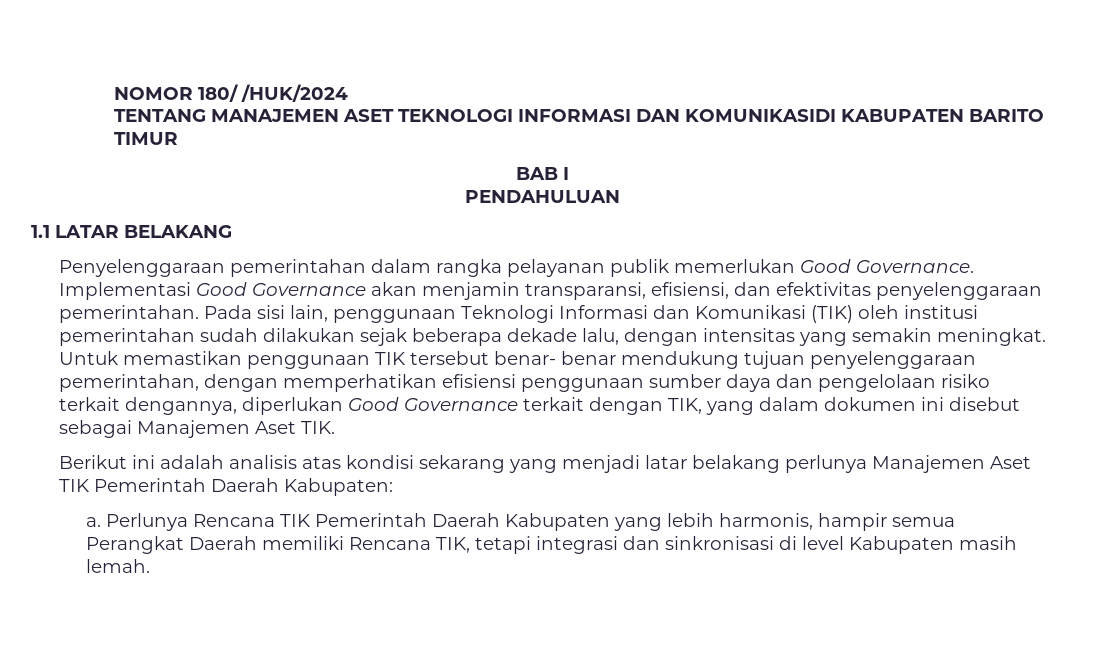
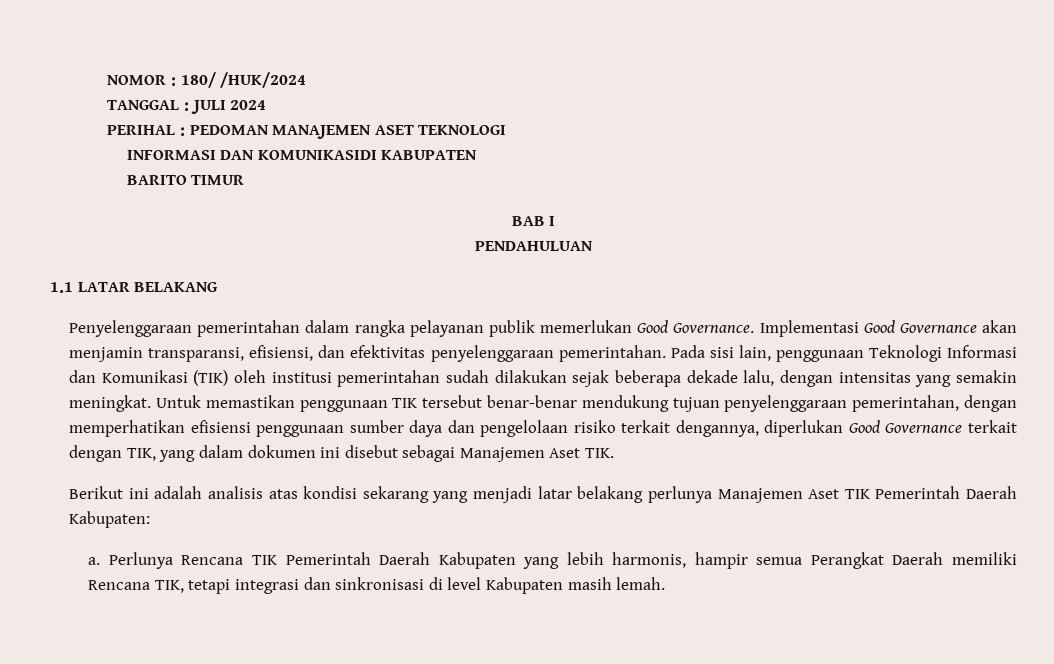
- NOMOR 180/ /HUK/2024
+ NOMOR : 180/ /HUK/2024
- TENTANG MANAJEMEN ASET TEKNOLOGI INFORMASI DAN KOMUNIKASIDI KABUPATEN BARITO TIMUR
+ TANGGAL : JULI 2024
+ PERIHAL : PEDOMAN MANAJEMEN ASET TEKNOLOGI
+ INFORMASI DAN KOMUNIKASIDI KABUPATEN
+ BARITO TIMUR
- Untuk memastikan penggunaan TIK tersebut benar- benar mendukung tujuan penyelenggaraan pemerintahan, dengan memperhatikan efisiensi penggunaan sumber daya dan pengelolaan risiko terkait dengannya, diperlukan Good Governance terkait dengan TIK, yang dalam dokumen ini disebut sebagai Manajemen Aset TIK.
+ Untuk memastikan penggunaan TIK tersebut benar-benar mendukung tujuan penyelenggaraan pemerintahan, dengan memperhatikan efisiensi penggunaan sumber daya dan pengelolaan risiko terkait dengannya, diperlukan Good Governance terkait dengan TIK, yang dalam dokumen ini disebut sebagai Manajemen Aset TIK.

